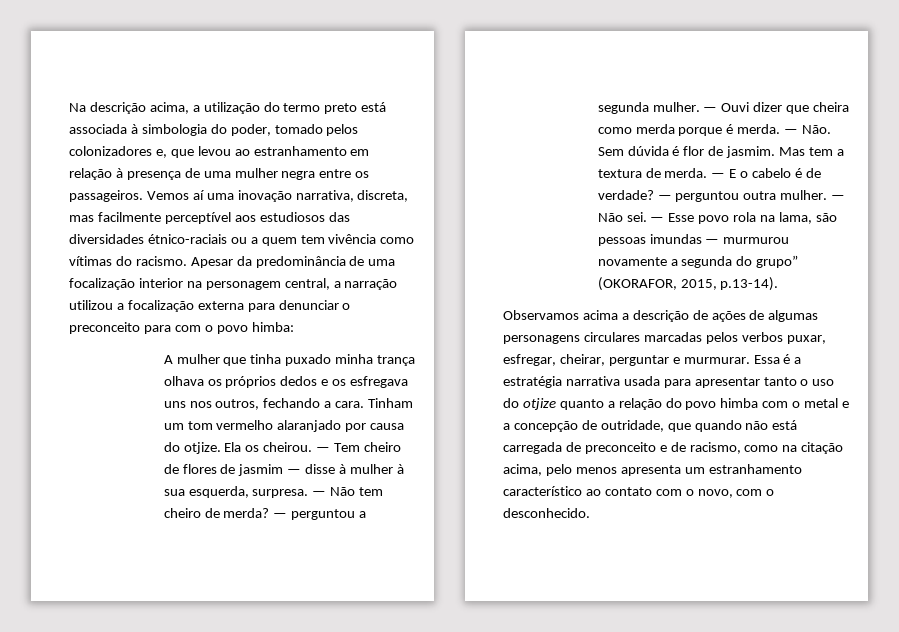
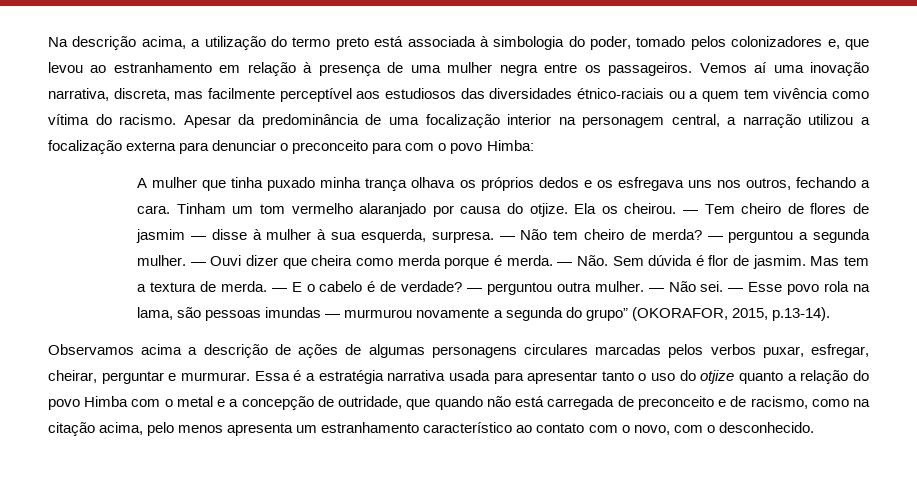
- Vemos aí uma inovação narrativa, discreta, mas facilmente perceptível aos estudiosos das diversidades étnico-raciais ou a quem tem vivência como vítimas do racismo.
+ Vemos aí uma inovação narrativa, discreta, mas facilmente perceptível aos estudiosos das diversidades étnico-raciais ou a quem tem vivência como vítima do racismo.
- Apesar da predominância de uma focalização interior na personagem central, a narração utilizou a focalização externa para denunciar o preconceito para com o povo himba:
+ Apesar da predominância de uma focalização interior na personagem central, a narração utilizou a focalização externa para denunciar o preconceito para com o povo Himba:
- Essa é a estratégia narrativa usada para apresentar tanto o uso do otjize quanto a relação do povo himba com o metal e a concepção de outridade, que quando não está carregada de preconceito e de racismo, como na citação acima, pelo menos apresenta um estranhamento característico ao contato com o novo, com o desconhecido.
+ Essa é a estratégia narrativa usada para apresentar tanto o uso do otjize quanto a relação do povo Himba com o metal e a concepção de outridade, que quando não está carregada de preconceito e de racismo, como na citação acima, pelo menos apresenta um estranhamento característico ao contato com o novo, com o desconhecido.

